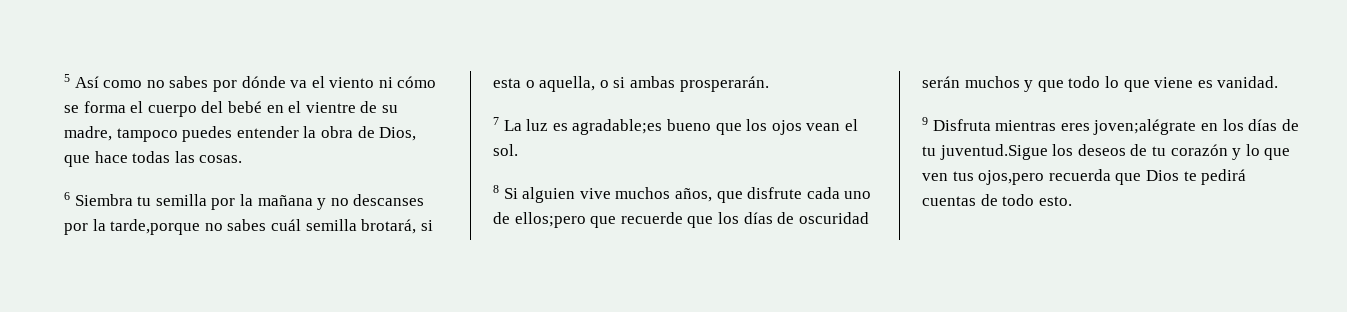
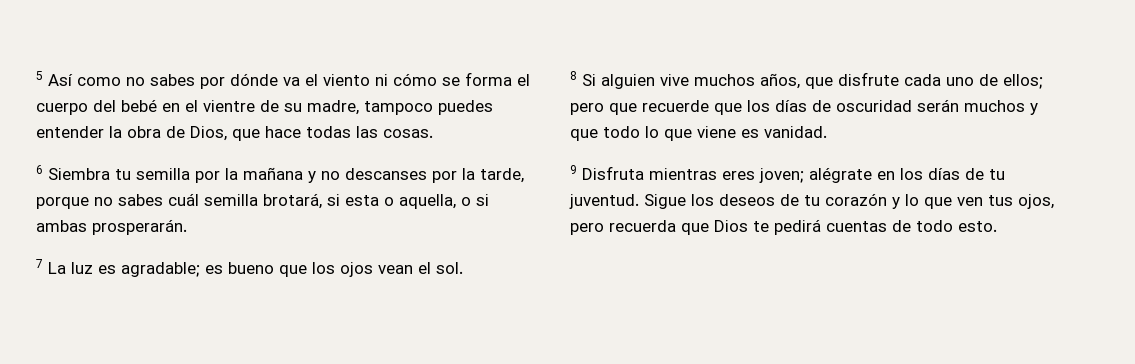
- 6 Siembra tu semilla por la mañana y no descanses por la tarde,porque no sabes cuál semilla brotará, si esta o aquella, o si ambas prosperarán.
+ 6 Siembra tu semilla por la mañana y no descanses por la tarde, porque no sabes cuál semilla brotará, si esta o aquella, o si ambas prosperarán.
- 7 La luz es agradable;es bueno que los ojos vean el sol.
+ 7 La luz es agradable; es bueno que los ojos vean el sol.
- 8 Si alguien vive muchos años, que disfrute cada uno de ellos;pero que recuerde que los días de oscuridad serán muchos y que todo lo que viene es vanidad.
+ 8 Si alguien vive muchos años, que disfrute cada uno de ellos; pero que recuerde que los días de oscuridad serán muchos y que todo lo que viene es vanidad.
- 9 Disfruta mientras eres joven;alégrate en los días de tu juventud.Sigue los deseos de tu corazón y lo que ven tus ojos,pero recuerda que Dios te pedirá cuentas de todo esto.
+ 9 Disfruta mientras eres joven; alégrate en los días de tu juventud. Sigue los deseos de tu corazón y lo que ven tus ojos, pero recuerda que Dios te pedirá cuentas de todo esto.

